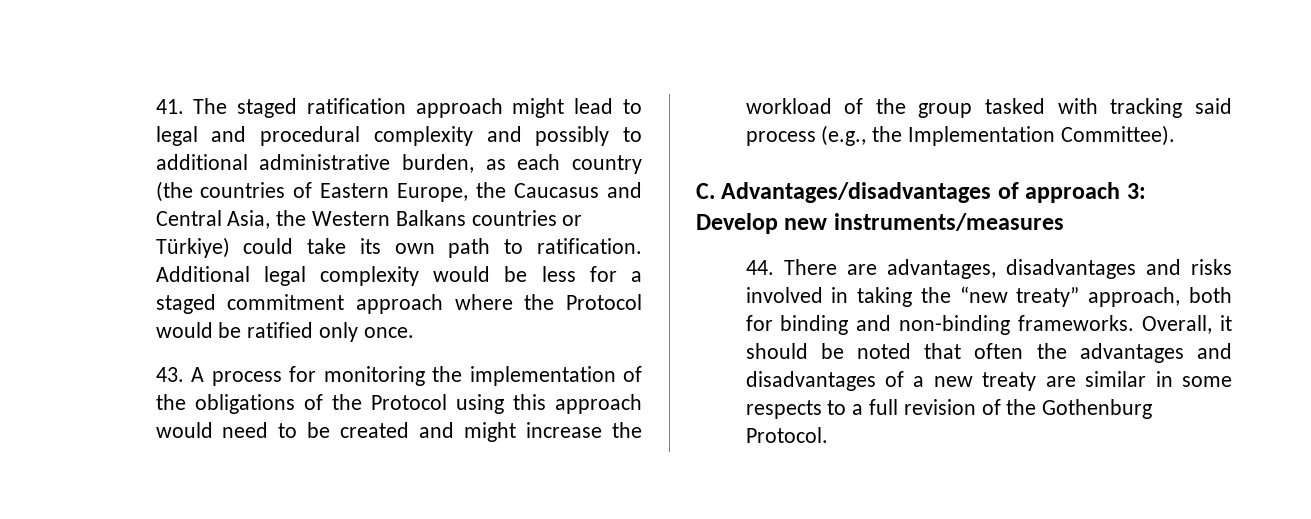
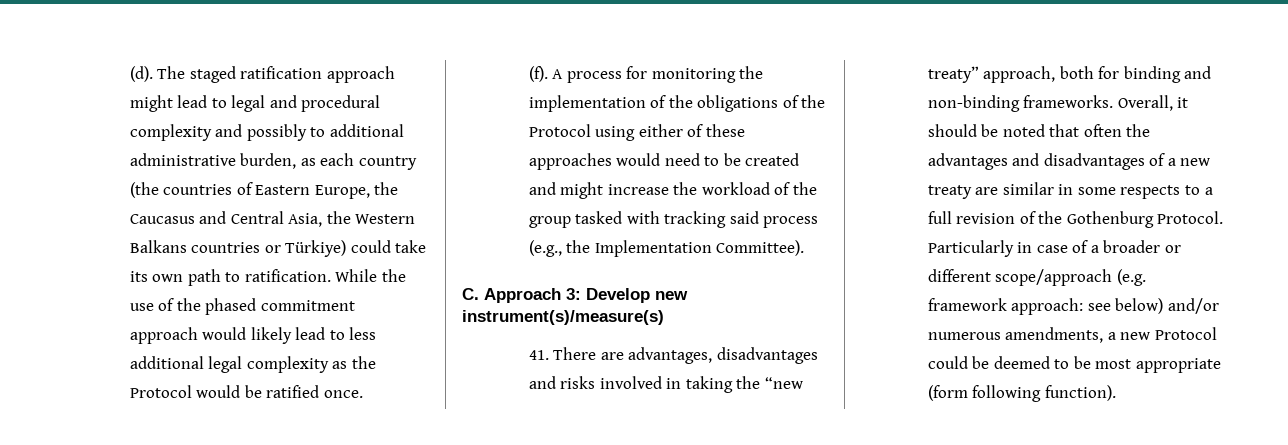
- 41. The staged ratification approach might lead to legal and procedural complexity and possibly to additional administrative burden, as each country (the countries of Eastern Europe, the Caucasus and Central Asia, the Western Balkans countries or Türkiye) could take its own path to ratification.
+ (d). The staged ratification approach might lead to legal and procedural complexity and possibly to additional administrative burden, as each country (the countries of Eastern Europe, the Caucasus and Central Asia, the Western Balkans countries or Türkiye) could take its own path to ratification.
- Additional legal complexity would be less for a staged commitment approach where the Protocol would be ratified only once.
+ While the use of the phased commitment approach would likely lead to less additional legal complexity as the Protocol would be ratified once.
- 43. A process for monitoring the implementation of the obligations of the Protocol using this approach would need to be created and might increase the workload of the group tasked with tracking said process (e.g., the Implementation Committee).
+ (f). A process for monitoring the implementation of the obligations of the Protocol using either of these approaches would need to be created and might increase the workload of the group tasked with tracking said process (e.g., the Implementation Committee).
- C. Advantages/disadvantages of approach 3: Develop new instruments/measures
- 44. There are advantages, disadvantages and risks involved in taking the “new treaty” approach, both for binding and non-binding frameworks.
+ C. Approach 3: Develop new instrument(s)/measure(s)
+ 41. There are advantages, disadvantages and risks involved in taking the “new treaty” approach, both for binding and non-binding frameworks.
+ Particularly in case of a broader or different scope/approach (e.g. framework approach: see below) and/or numerous amendments, a new Protocol could be deemed to be most appropriate (form following function).

